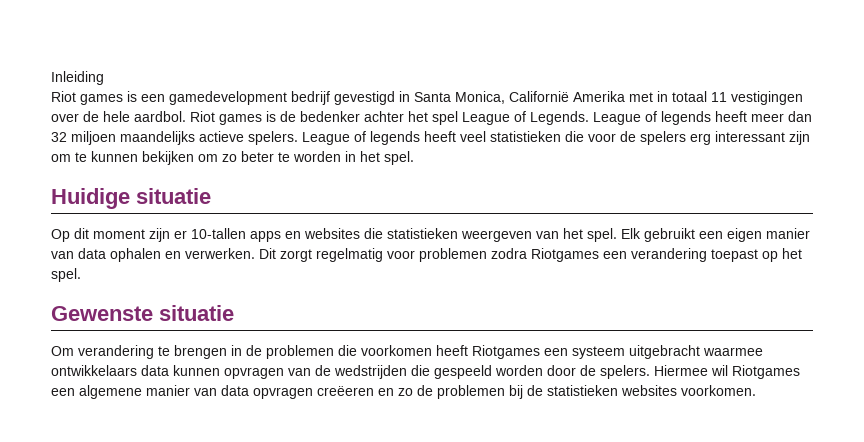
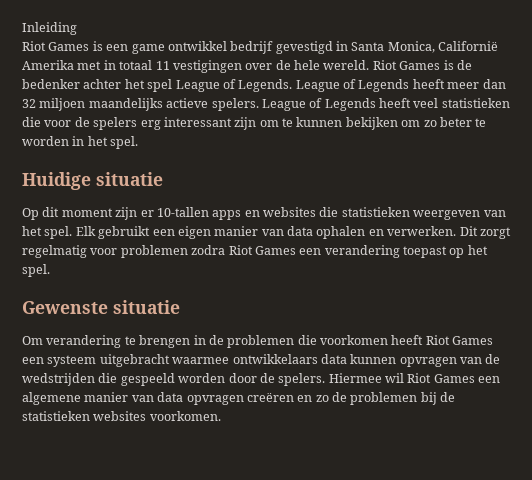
- Riot games is een gamedevelopment bedrijf gevestigd in Santa Monica, Californië Amerika met in totaal 11 vestigingen over de hele aardbol. Riot games is de bedenker achter het spel League of Legends.
+ Riot Games is een game ontwikkel bedrijf gevestigd in Santa Monica, Californië Amerika met in totaal 11 vestigingen over de hele wereld. Riot Games is de bedenker achter het spel League of Legends.
- League of legends heeft meer dan 32 miljoen maandelijks actieve spelers.
+ League of Legends heeft meer dan 32 miljoen maandelijks actieve spelers.
- League of legends heeft veel statistieken die voor de spelers erg interessant zijn om te kunnen bekijken om zo beter te worden in het spel.
+ League of Legends heeft veel statistieken die voor de spelers erg interessant zijn om te kunnen bekijken om zo beter te worden in het spel.
- Dit zorgt regelmatig voor problemen zodra Riotgames een verandering toepast op het spel.
+ Dit zorgt regelmatig voor problemen zodra Riot Games een verandering toepast op het spel.
- Om verandering te brengen in de problemen die voorkomen heeft Riotgames een systeem uitgebracht waarmee ontwikkelaars data kunnen opvragen van de wedstrijden die gespeeld worden door de spelers.
+ Om verandering te brengen in de problemen die voorkomen heeft Riot Games een systeem uitgebracht waarmee ontwikkelaars data kunnen opvragen van de wedstrijden die gespeeld worden door de spelers.
- Hiermee wil Riotgames een algemene manier van data opvragen creëeren en zo de problemen bij de statistieken websites voorkomen.
+ Hiermee wil Riot Games een algemene manier van data opvragen creëren en zo de problemen bij de statistieken websites voorkomen.

